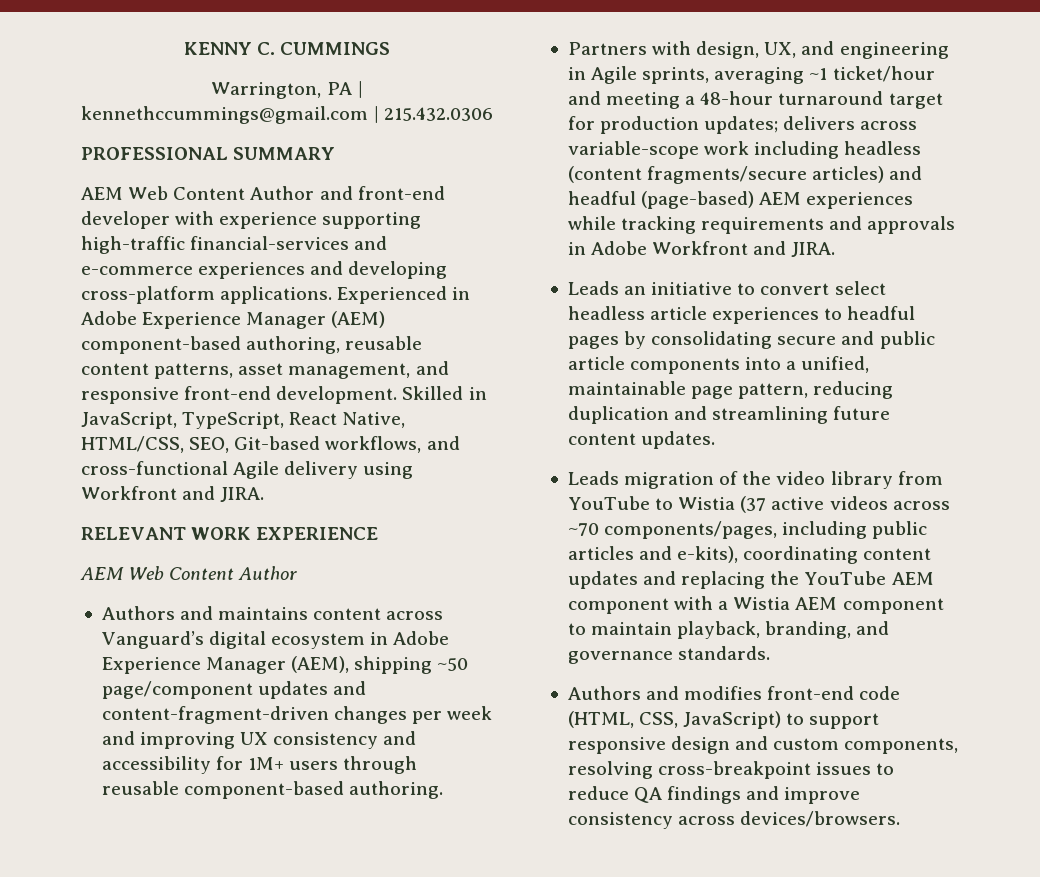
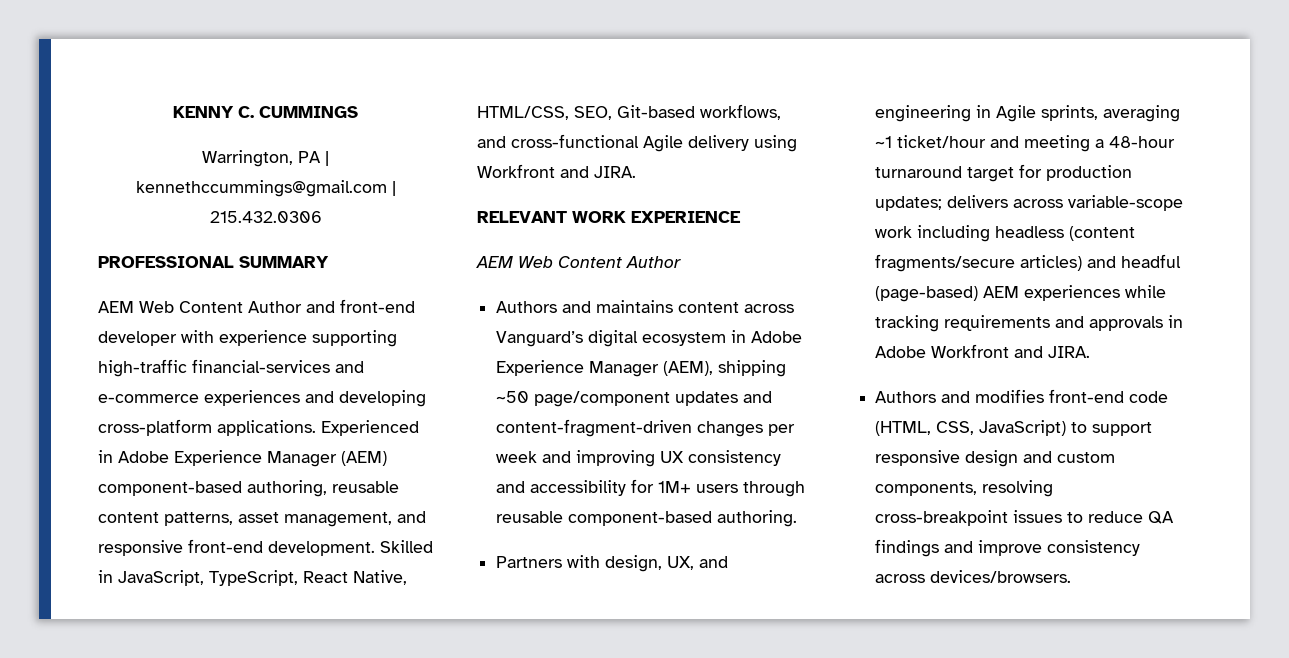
- Leads an initiative to convert select headless article experiences to headful pages by consolidating secure and public article components into a unified, maintainable page pattern, reducing duplication and streamlining future content updates.
- Leads migration of the video library from YouTube to Wistia (37 active videos across ~70 components/pages, including public articles and e-kits), coordinating content updates and replacing the YouTube AEM component with a Wistia AEM component to maintain playback, branding, and governance standards.

